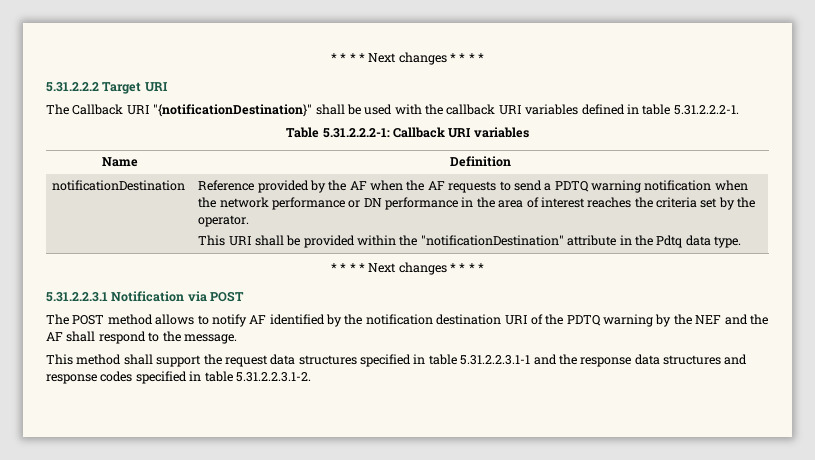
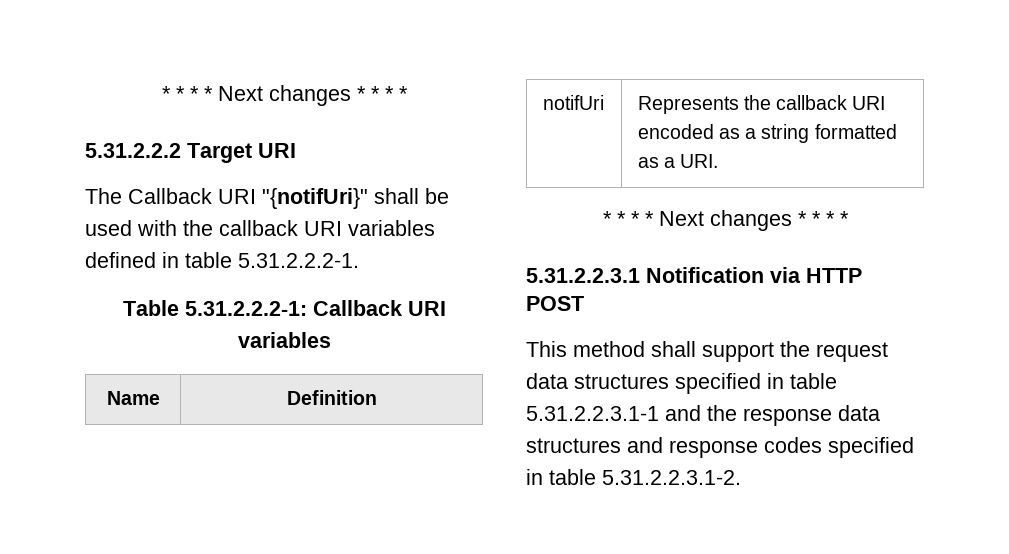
- The Callback URI "{notificationDestination}" shall be used with the callback URI variables defined in table 5.31.2.2.2-1.
+ The Callback URI "{notifUri}" shall be used with the callback URI variables defined in table 5.31.2.2.2-1.
- notificationDestination | Reference provided by the AF when the AF requests to send a PDTQ warning notification when the network performance or DN performance in the area of interest reaches the criteria set by the operator.
- This URI shall be provided within the "notificationDestination" attribute in the Pdtq data type.
+ notifUri | Represents the callback URI encoded as a string formatted as a URI.
- 5.31.2.2.3.1 Notification via POST
- The POST method allows to notify AF identified by the notification destination URI of the PDTQ warning by the NEF and the AF shall respond to the message.
+ 5.31.2.2.3.1 Notification via HTTP POST

